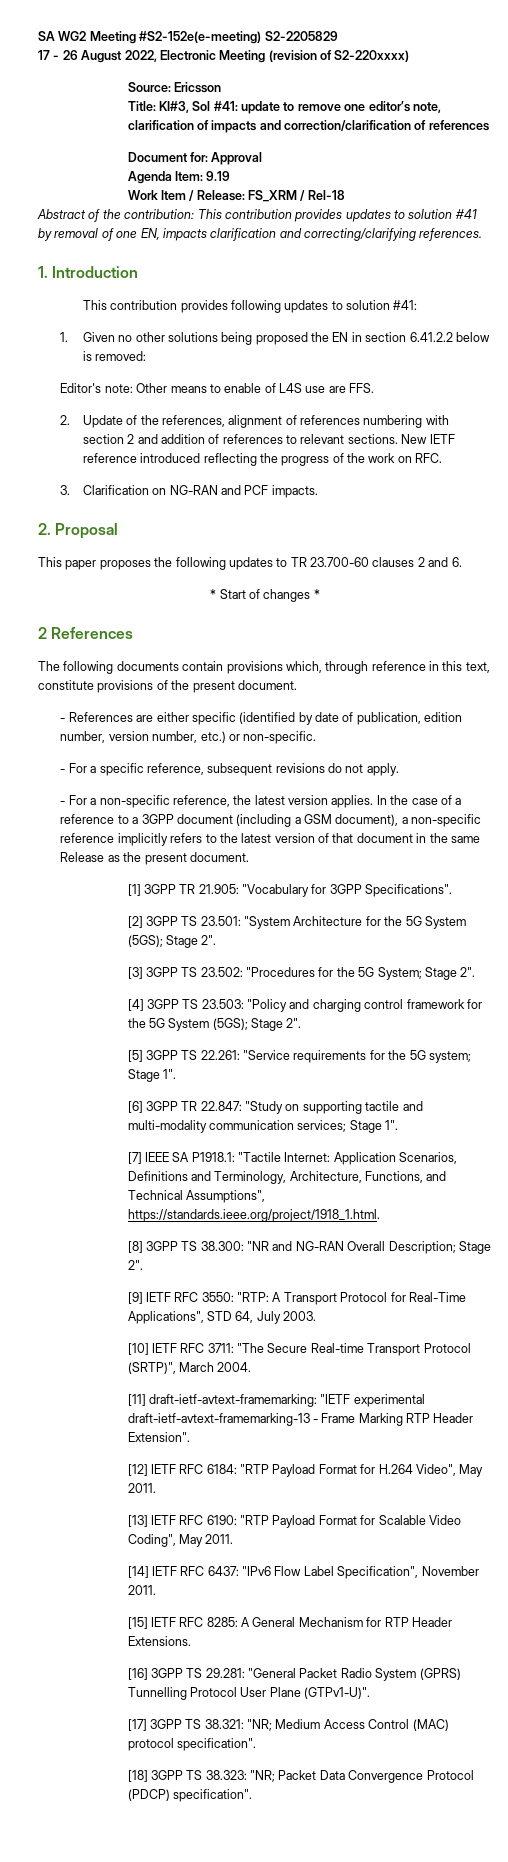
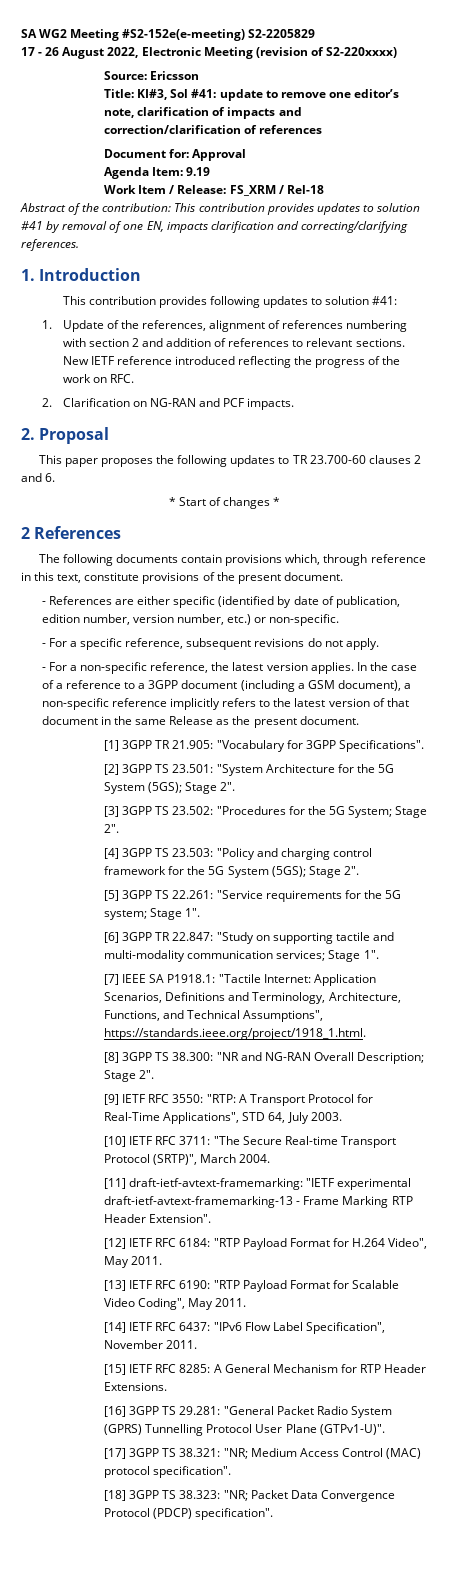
- 1. Given no other solutions being proposed the EN in section 6.41.2.2 below is removed:
- Editor's note: Other means to enable of L4S use are FFS.
- 2. Update of the references, alignment of references numbering with section 2 and addition of references to relevant sections.
+ 1. Update of the references, alignment of references numbering with section 2 and addition of references to relevant sections.
- 3. Clarification on NG-RAN and PCF impacts.
+ 2. Clarification on NG-RAN and PCF impacts.

